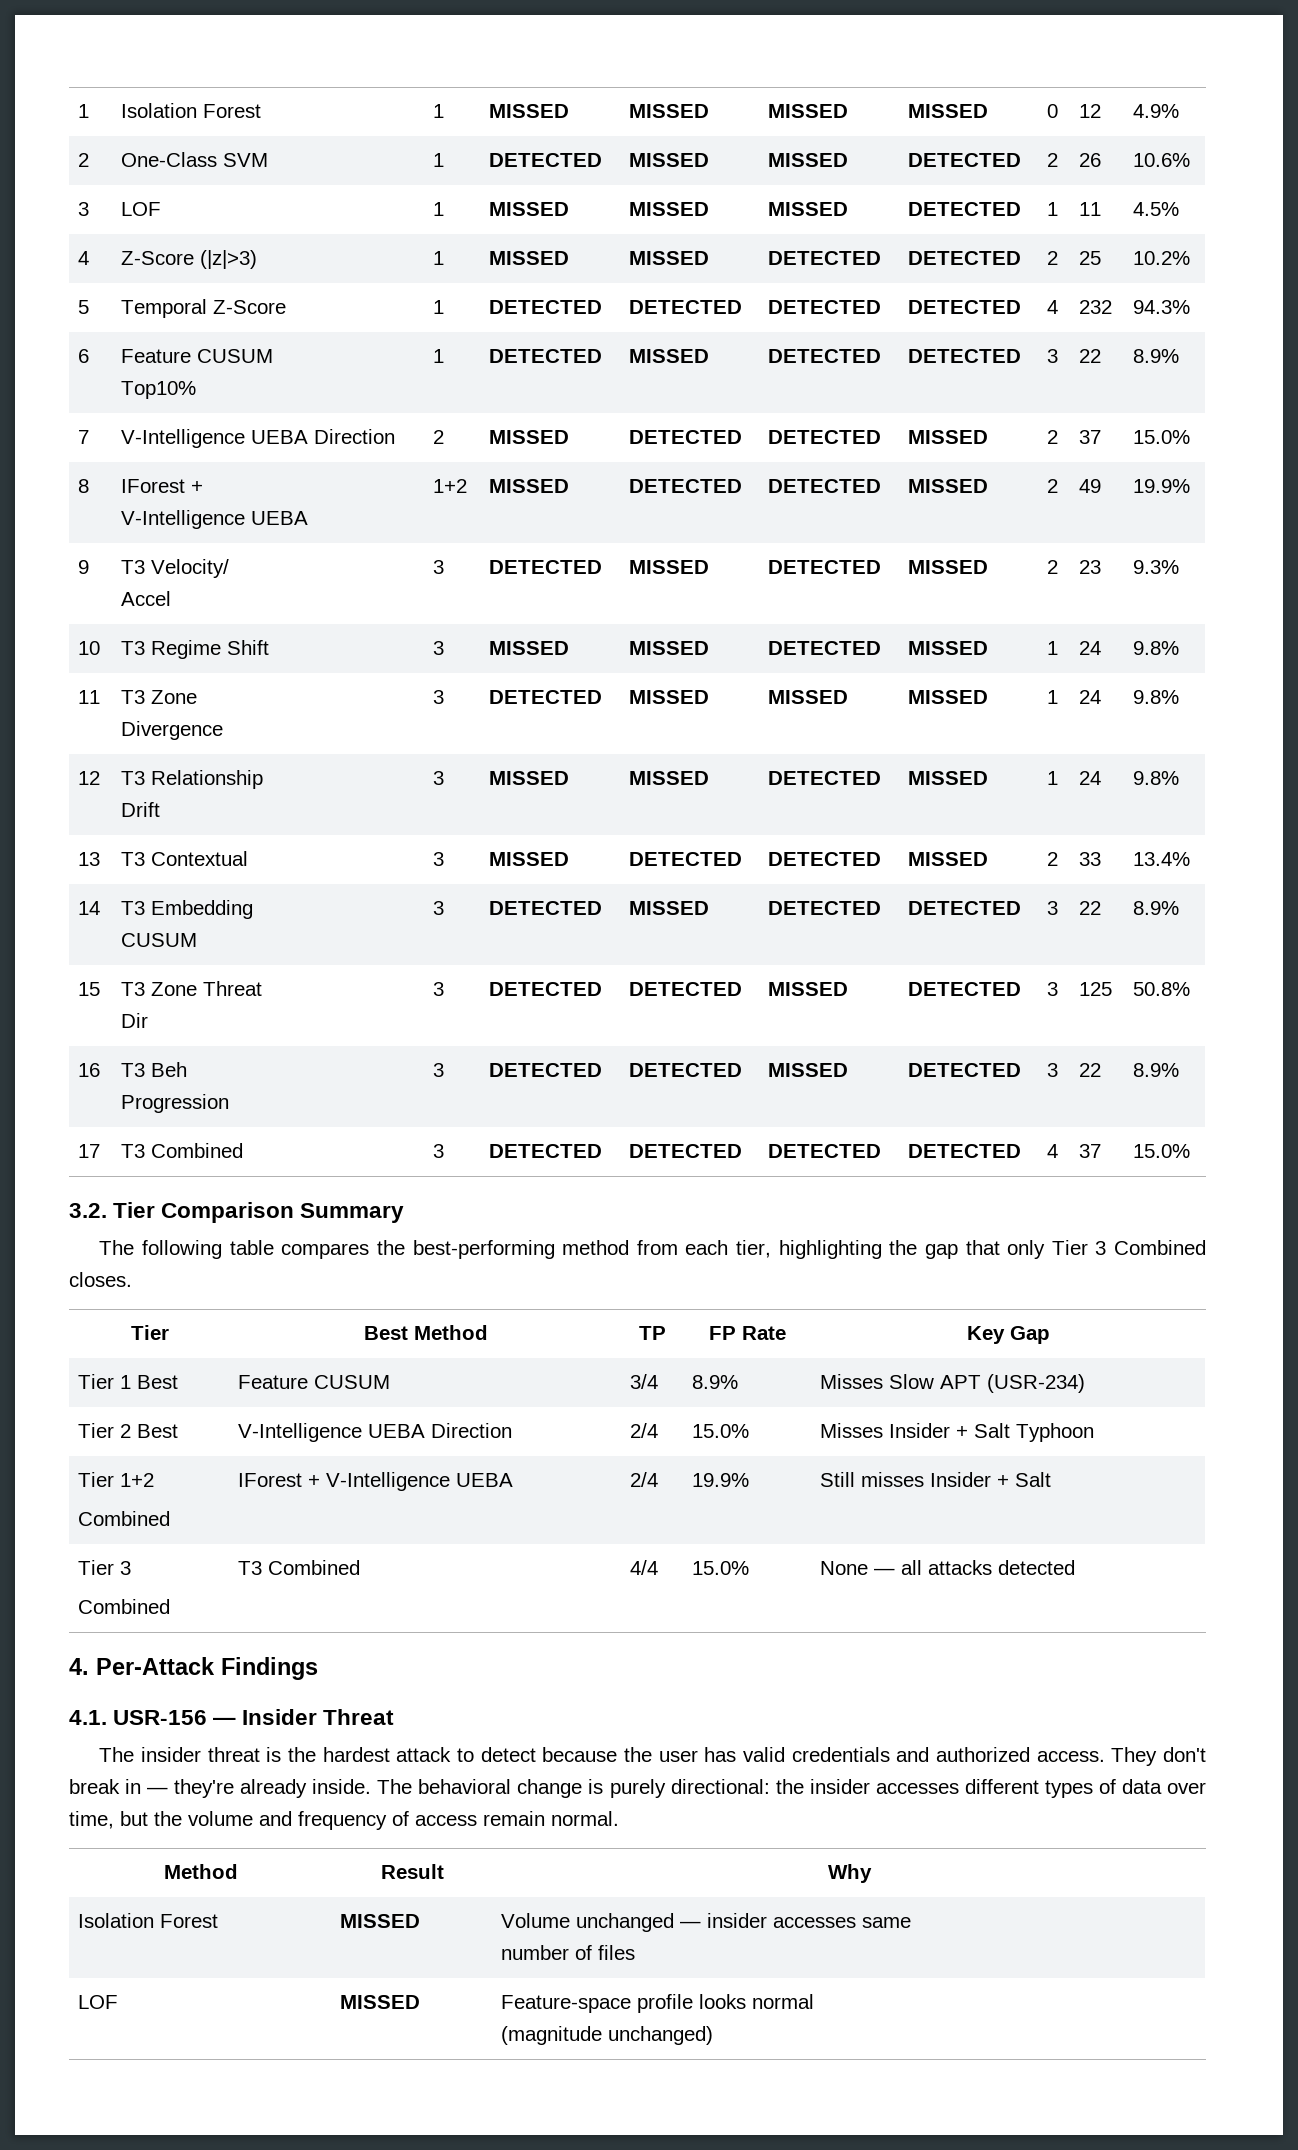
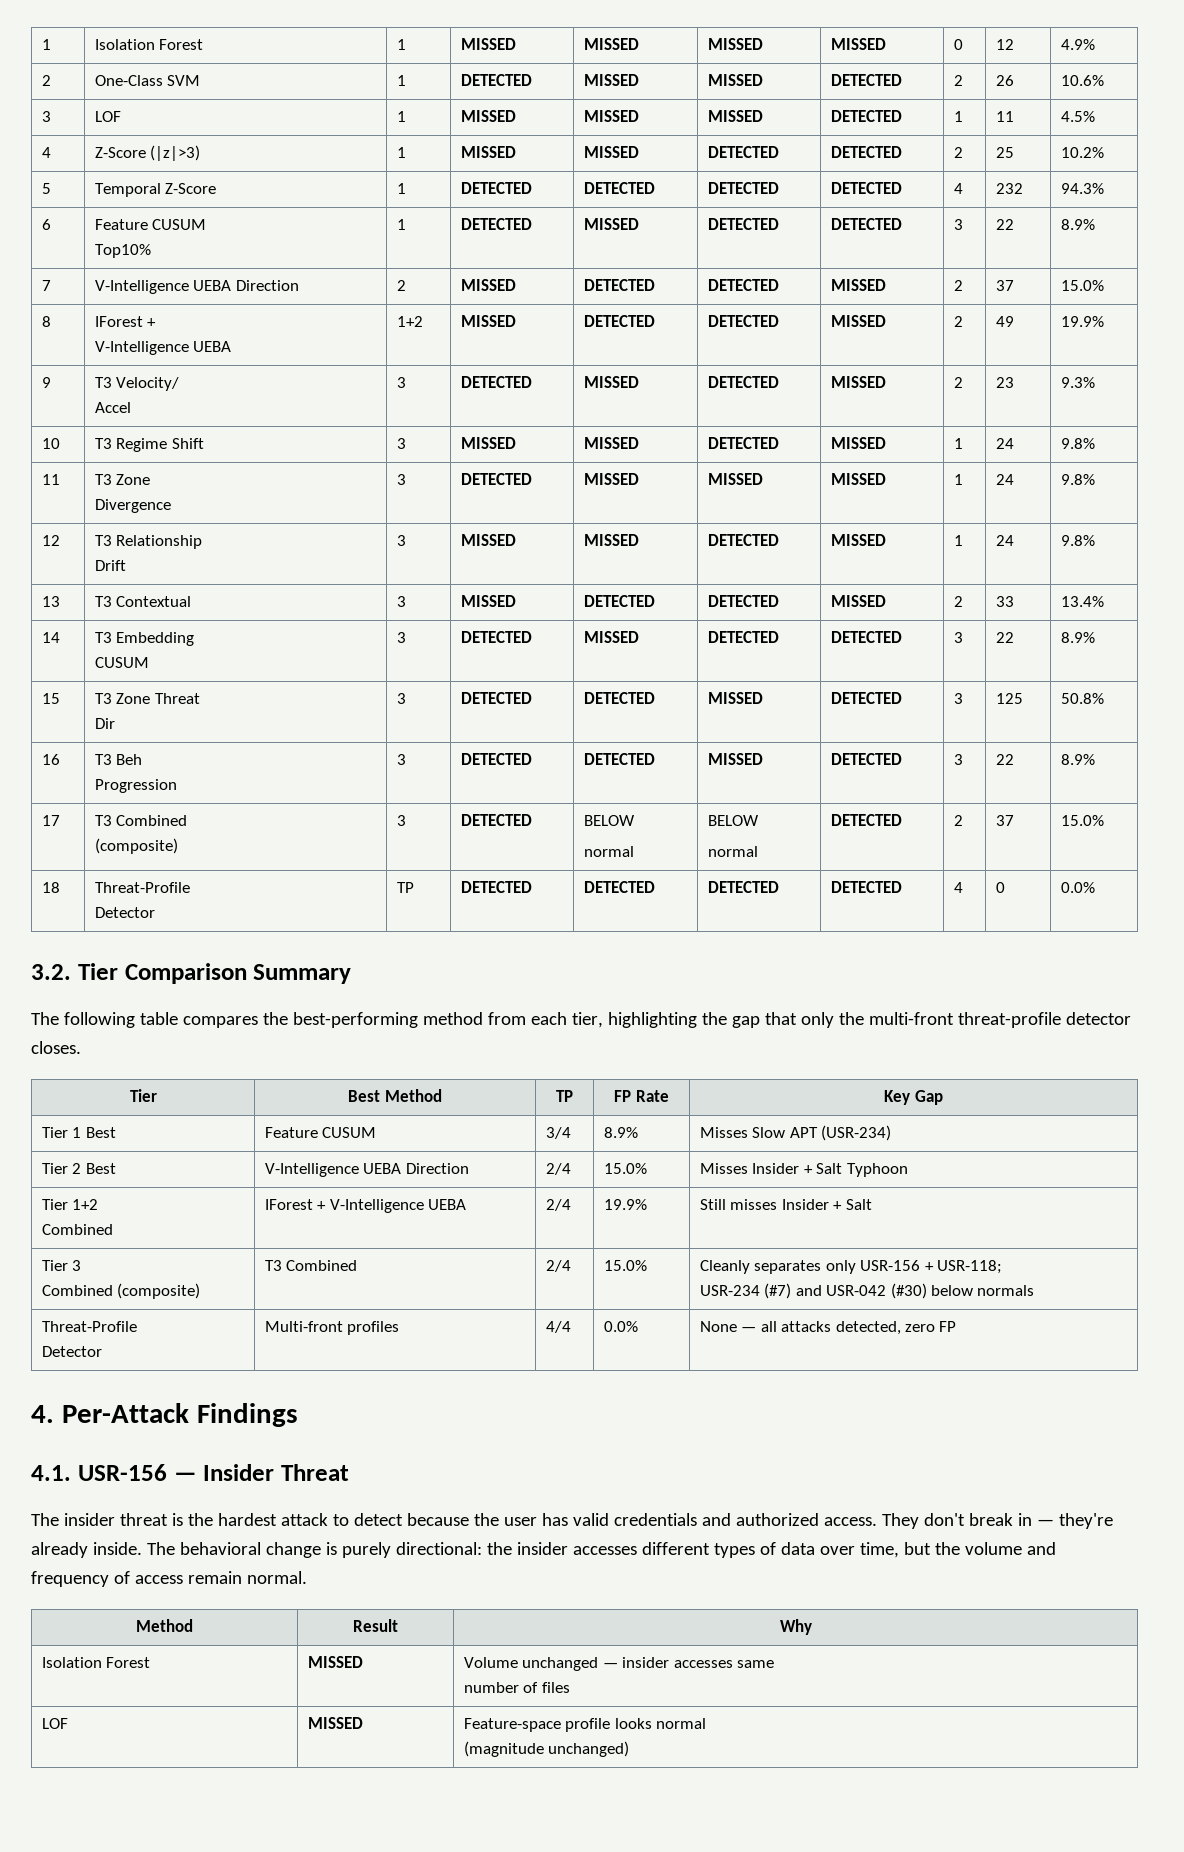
- 17 | T3 Combined | 3 | DETECTED | DETECTED | DETECTED | DETECTED | 4 | 37 | 15.0%
+ 17 | T3 Combined
+ (composite) | 3 | DETECTED | BELOW
+ normal | BELOW
+ normal | DETECTED | 2 | 37 | 15.0%
+ 18 | Threat-Profile
+ Detector | TP | DETECTED | DETECTED | DETECTED | DETECTED | 4 | 0 | 0.0%
- The following table compares the best-performing method from each tier, highlighting the gap that only Tier 3 Combined closes.
+ The following table compares the best-performing method from each tier, highlighting the gap that only the multi-front threat-profile detector closes.
  Tier 1+2
  Combined | IForest + V-Intelligence UEBA | 2/4 | 19.9% | Still misses Insider + Salt
  Tier 3
- Combined | T3 Combined | 4/4 | 15.0% | None — all attacks detected
+ Combined (composite) | T3 Combined | 2/4 | 15.0% | Cleanly separates only USR-156 + USR-118;
+ USR-234 (#7) and USR-042 (#30) below normals
+ Threat-Profile
+ Detector | Multi-front profiles | 4/4 | 0.0% | None — all attacks detected, zero FP

